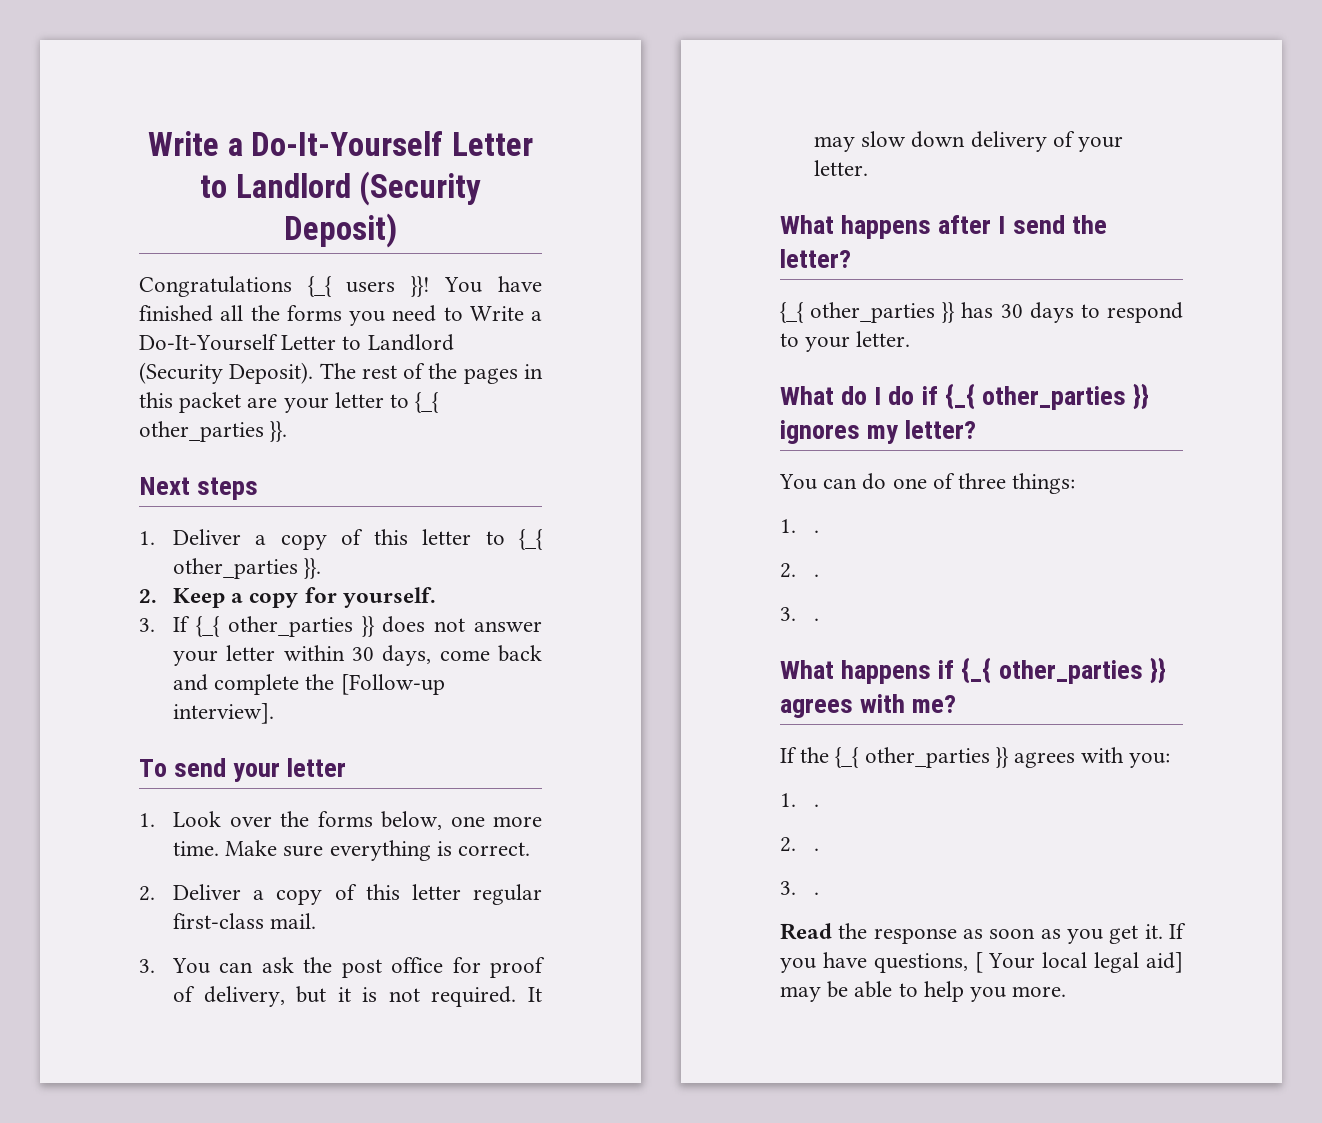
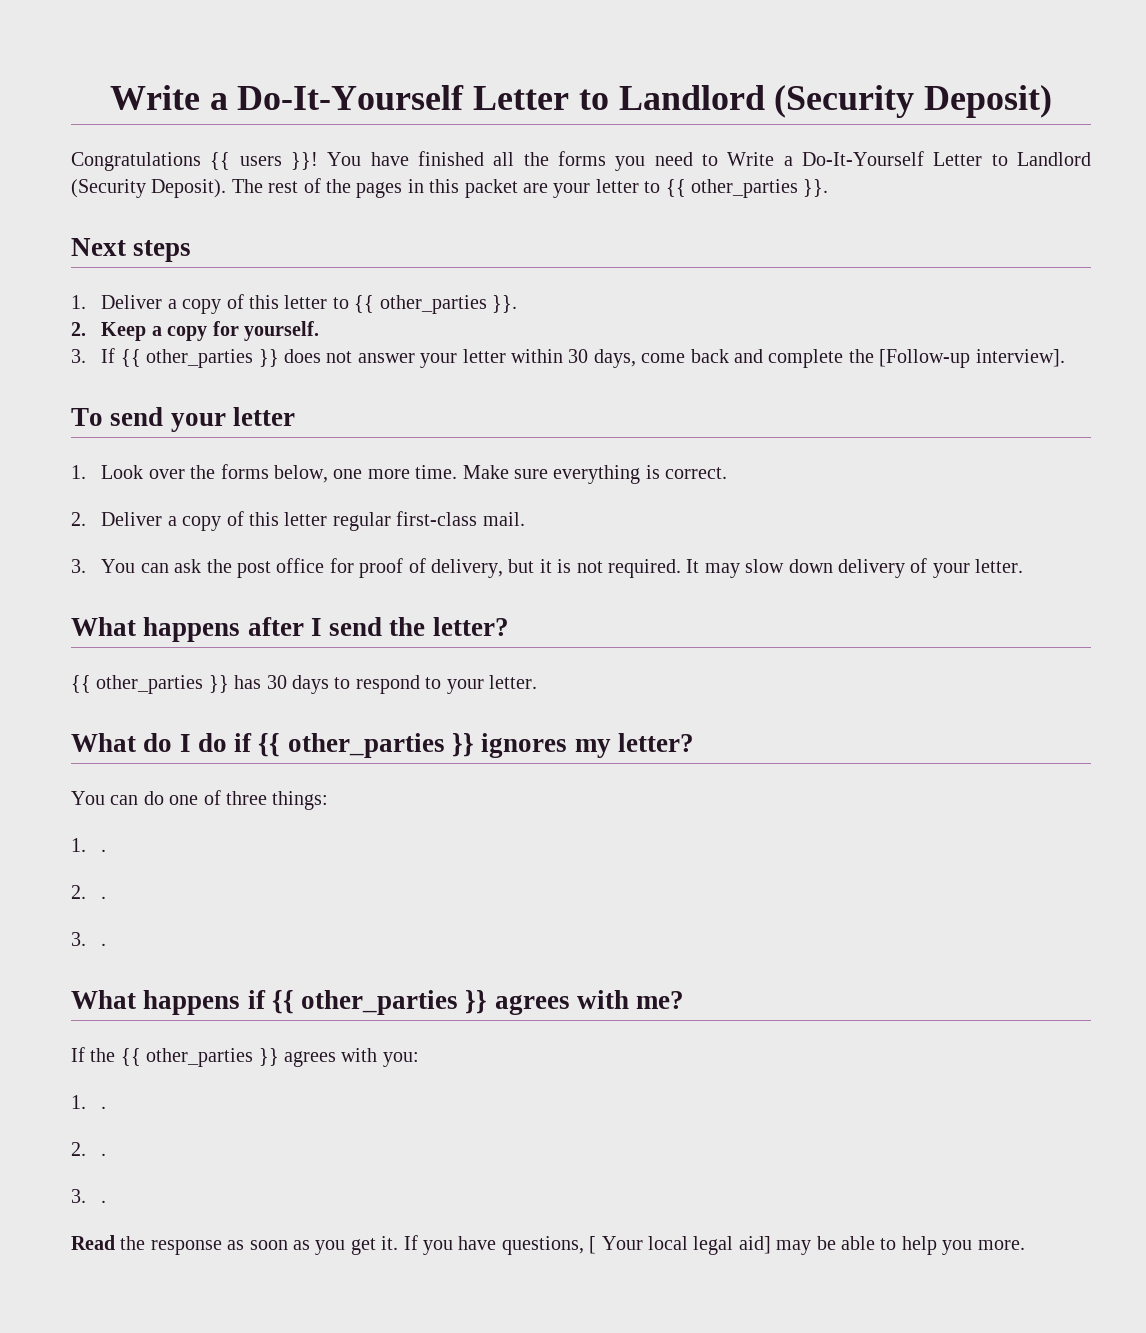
- Congratulations {_{ users }}!
+ Congratulations {{ users }}!
- The rest of the pages in this packet are your letter to {_{ other_parties }}.
+ The rest of the pages in this packet are your letter to {{ other_parties }}.
- 1. Deliver a copy of this letter to {_{ other_parties }}.
+ 1. Deliver a copy of this letter to {{ other_parties }}.
- 3. If {_{ other_parties }} does not answer your letter within 30 days, come back and complete the [Follow-up interview].
+ 3. If {{ other_parties }} does not answer your letter within 30 days, come back and complete the [Follow-up interview].
- {_{ other_parties }} has 30 days to respond to your letter.
+ {{ other_parties }} has 30 days to respond to your letter.
- What do I do if {_{ other_parties }} ignores my letter?
+ What do I do if {{ other_parties }} ignores my letter?
- What happens if {_{ other_parties }} agrees with me?
+ What happens if {{ other_parties }} agrees with me?
- If the {_{ other_parties }} agrees with you:
+ If the {{ other_parties }} agrees with you:

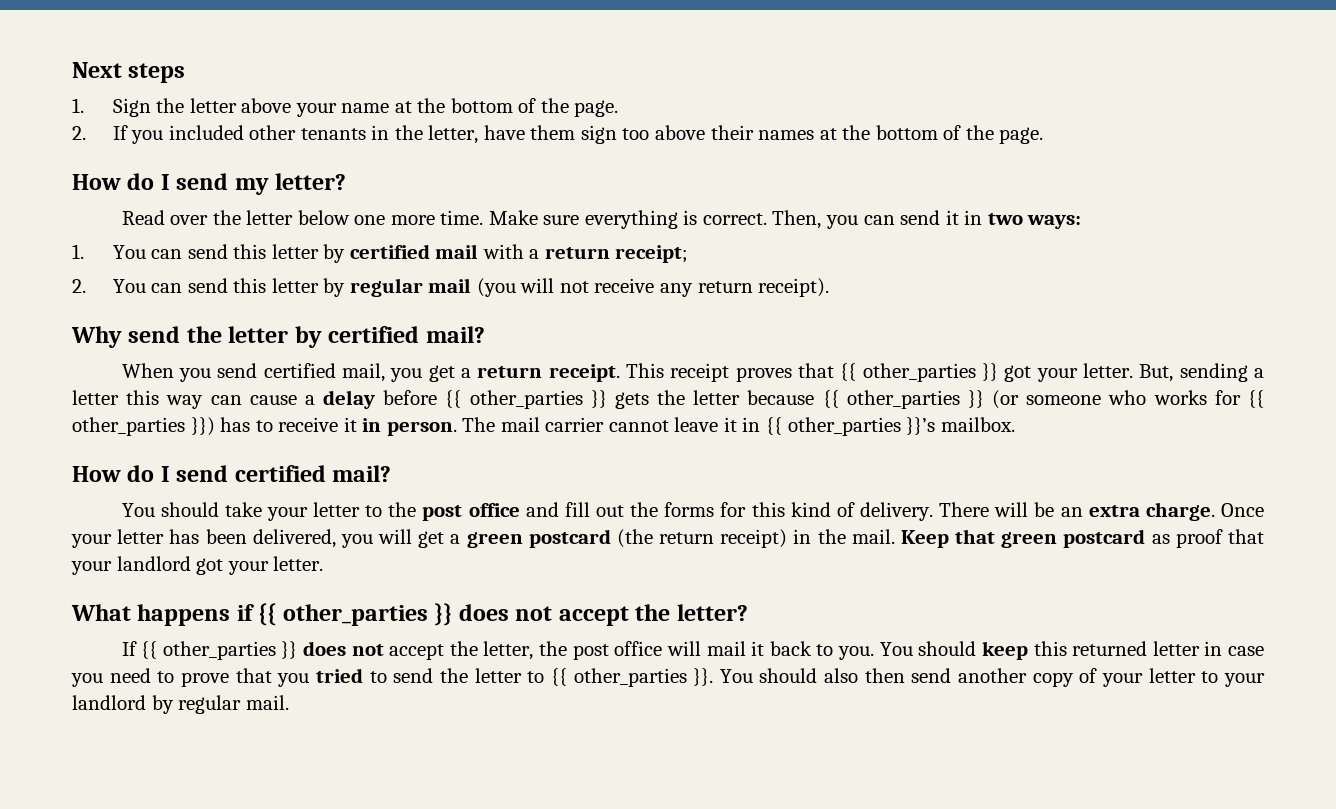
- Write a Do-It-Yourself Letter to Landlord (Security Deposit)
- Congratulations {{ users }}! You have finished all the forms you need to Write a Do-It-Yourself Letter to Landlord (Security Deposit). The rest of the pages in this packet are your letter to {{ other_parties }}.
  Next steps
- 1. Deliver a copy of this letter to {{ other_parties }}.
- 2. Keep a copy for yourself.
- 3. If {{ other_parties }} does not answer your letter within 30 days, come back and complete the [Follow-up interview].
- To send your letter
- 1. Look over the forms below, one more time.
+ 1. Sign the letter above your name at the bottom of the page.
+ 2. If you included other tenants in the letter, have them sign too above their names at the bottom of the page.
+ How do I send my letter?
+ Read over the letter below one more time.
- Make sure everything is correct.
- 2. Deliver a copy of this letter regular first-class mail.
- 3. You can ask the post office for proof of delivery, but it is not required. It may slow down delivery of your letter.
- What happens after I send the letter?
- {{ other_parties }} has 30 days to respond to your letter.
- What do I do if {{ other_parties }} ignores my letter?
- You can do one of three things:
- 1. .
- 2. .
- 3. .
+ Make sure everything is correct. Then, you can send it in two ways:
+ 1. You can send this letter by certified mail with a return receipt;
+ 2. You can send this letter by regular mail (you will not receive any return receipt).
+ Why send the letter by certified mail?
+ When you send certified mail, you get a return receipt. This receipt proves that {{ other_parties }} got your letter. But, sending a letter this way can cause a delay before {{ other_parties }} gets the letter because {{ other_parties }} (or someone who works for {{ other_parties }}) has to receive it in person. The mail carrier cannot leave it in {{ other_parties }}’s mailbox.
+ How do I send certified mail?
+ You should take your letter to the post office and fill out the forms for this kind of delivery. There will be an extra charge. Once your letter has been delivered, you will get a green postcard (the return receipt) in the mail. Keep that green postcard as proof that your landlord got your letter.
- What happens if {{ other_parties }} agrees with me?
- If the {{ other_parties }} agrees with you:
- 1. .
- 2. .
- 3. .
- Read the response as soon as you get it. If you have questions, [ Your local legal aid] may be able to help you more.
+ What happens if {{ other_parties }} does not accept the letter?
+ If {{ other_parties }} does not accept the letter, the post office will mail it back to you. You should keep this returned letter in case you need to prove that you tried to send the letter to {{ other_parties }}. You should also then send another copy of your letter to your landlord by regular mail.

